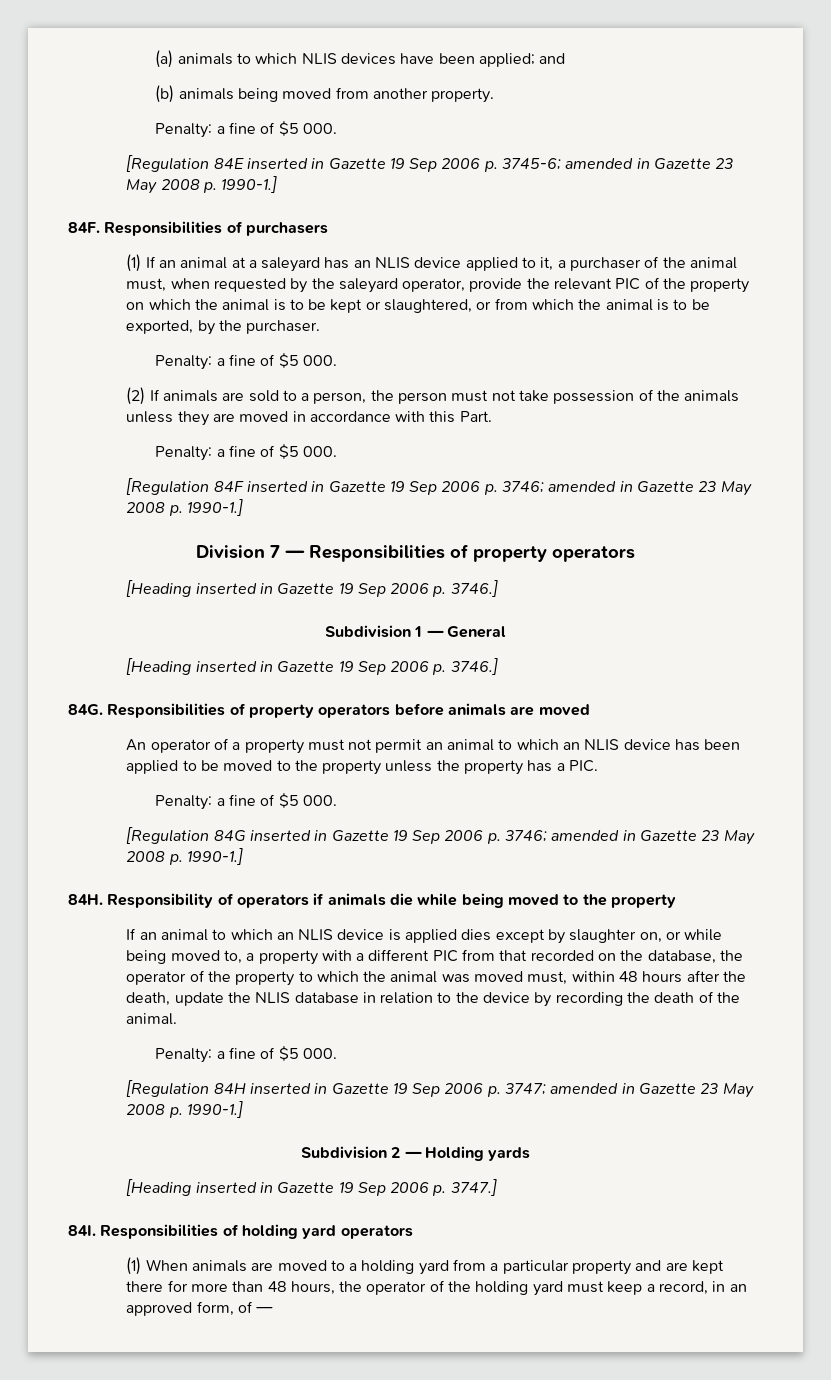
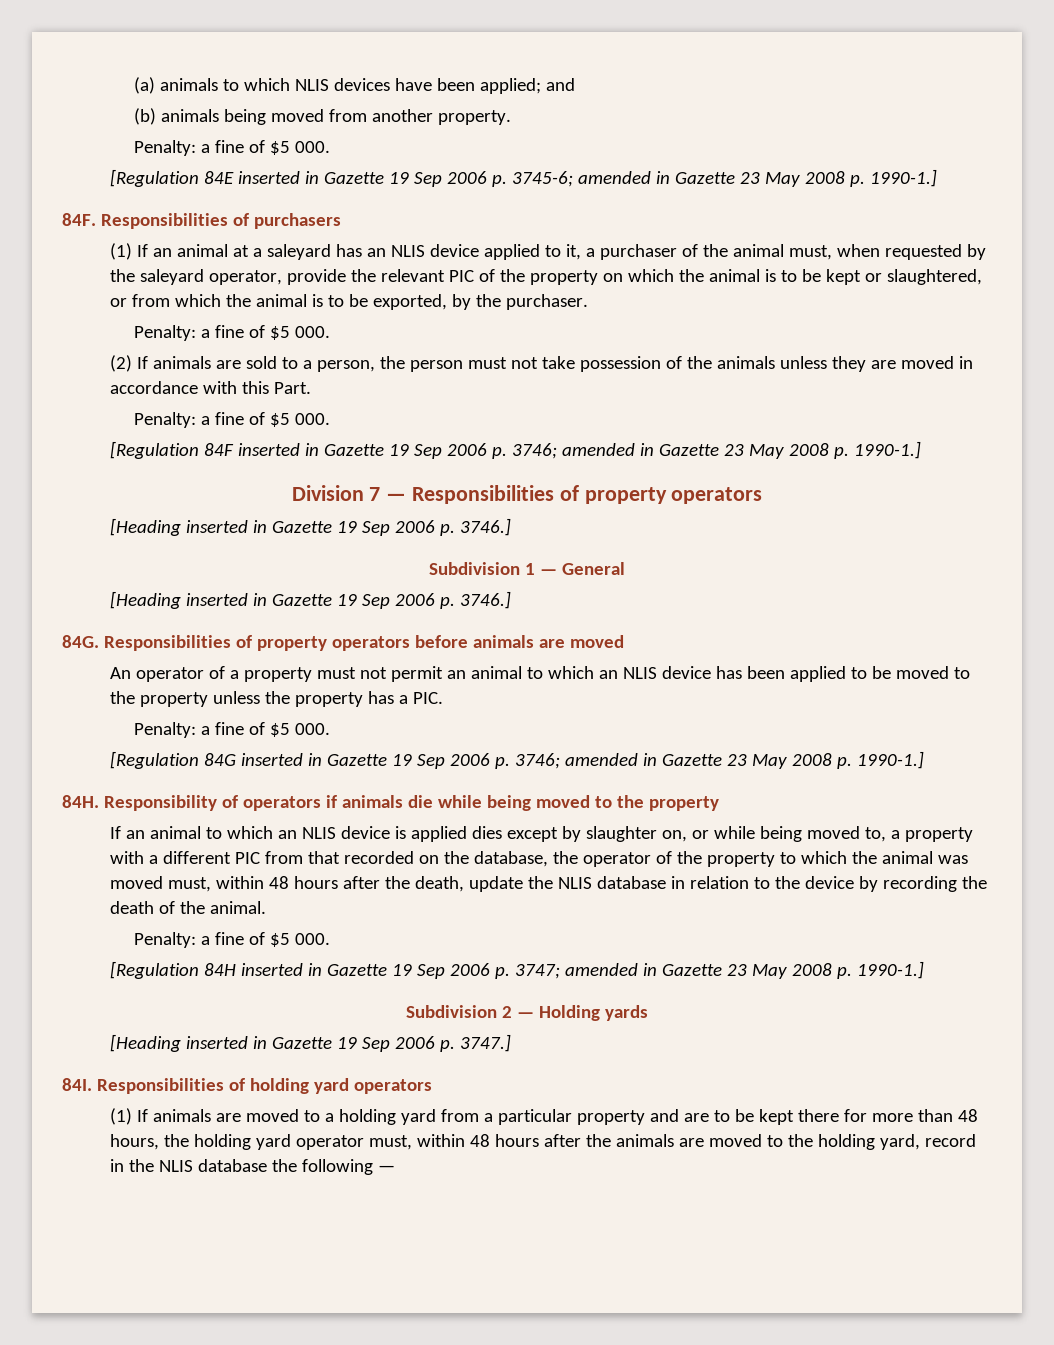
- (1) When animals are moved to a holding yard from a particular property and are kept there for more than 48 hours, the operator of the holding yard must keep a record, in an approved form, of —
+ (1) If animals are moved to a holding yard from a particular property and are to be kept there for more than 48 hours, the holding yard operator must, within 48 hours after the animals are moved to the holding yard, record in the NLIS database the following —

